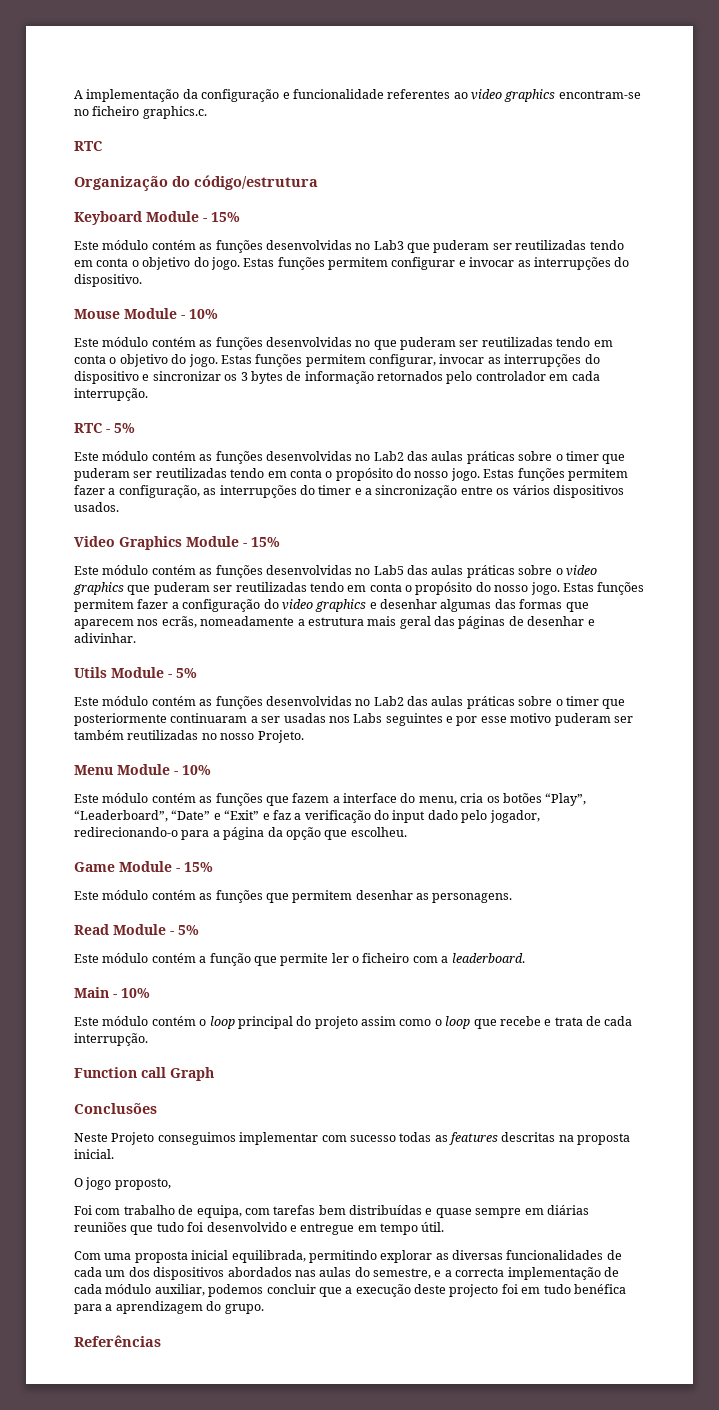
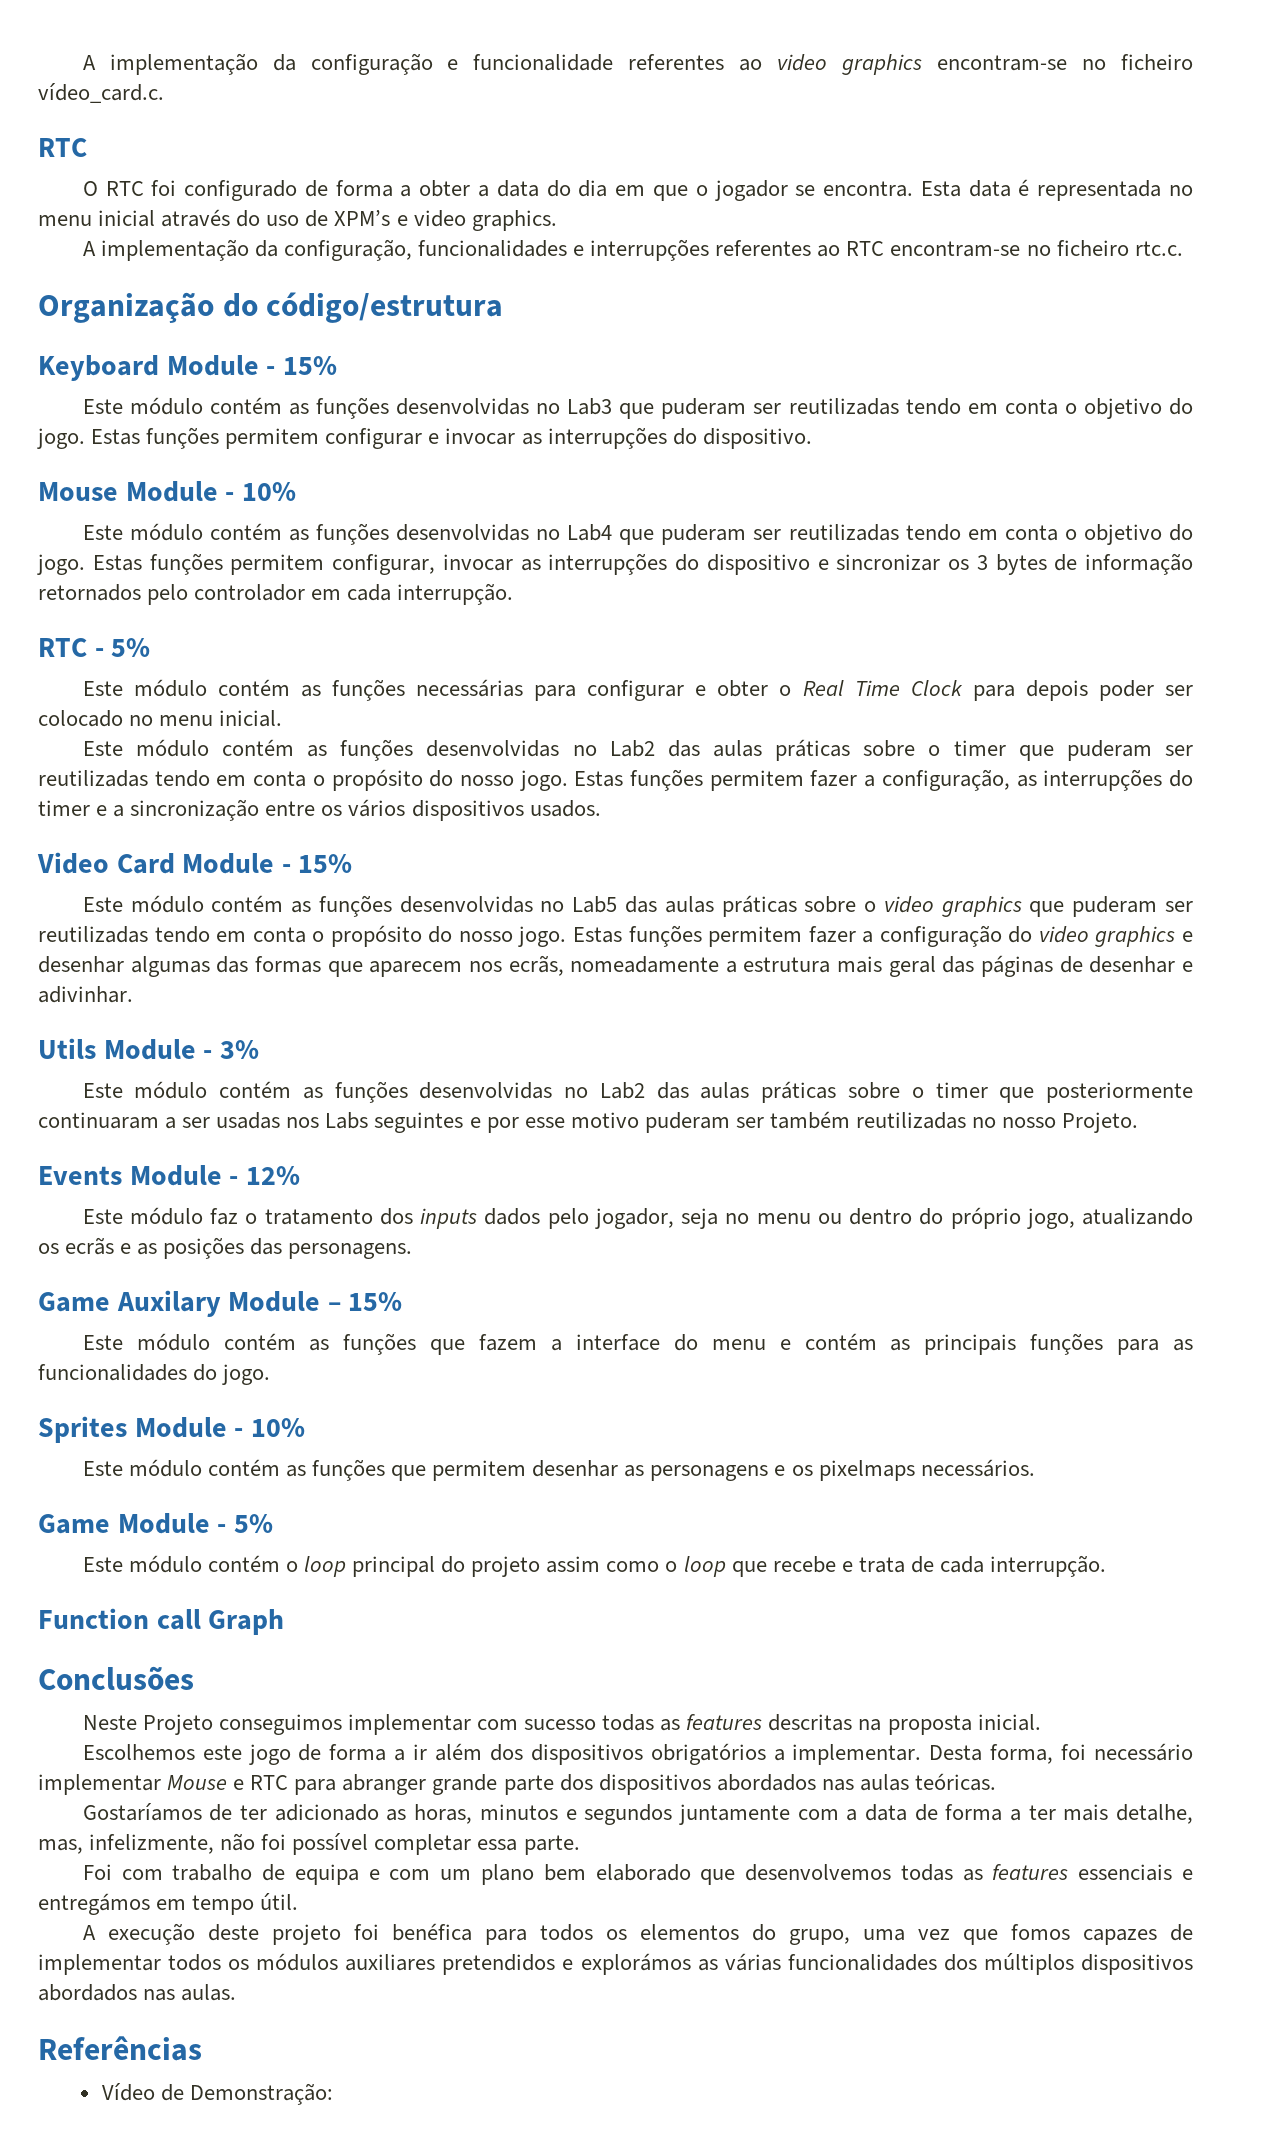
- A implementação da configuração e funcionalidade referentes ao video graphics encontram-se no ficheiro graphics.c.
+ A implementação da configuração e funcionalidade referentes ao video graphics encontram-se no ficheiro vídeo_card.c.
  RTC
+ O RTC foi configurado de forma a obter a data do dia em que o jogador se encontra. Esta data é representada no menu inicial através do uso de XPM’s e video graphics.
+ A implementação da configuração, funcionalidades e interrupções referentes ao RTC encontram-se no ficheiro rtc.c.
- Este módulo contém as funções desenvolvidas no que puderam ser reutilizadas tendo em conta o objetivo do jogo.
+ Este módulo contém as funções desenvolvidas no Lab4 que puderam ser reutilizadas tendo em conta o objetivo do jogo.
+ Este módulo contém as funções necessárias para configurar e obter o Real Time Clock para depois poder ser colocado no menu inicial.
- Video Graphics Module - 15%
+ Video Card Module - 15%
- Utils Module - 5%
+ Utils Module - 3%
- Menu Module - 10%
+ Events Module - 12%
+ Este módulo faz o tratamento dos inputs dados pelo jogador, seja no menu ou dentro do próprio jogo, atualizando os ecrãs e as posições das personagens.
+ Game Auxilary Module – 15%
- Este módulo contém as funções que fazem a interface do menu, cria os botões “Play”, “Leaderboard”, “Date” e “Exit” e faz a verificação do input dado pelo jogador, redirecionando-o para a página da opção que escolheu.
- Game Module - 15%
+ Este módulo contém as funções que fazem a interface do menu e contém as principais funções para as funcionalidades do jogo.
+ Sprites Module - 10%
- Este módulo contém as funções que permitem desenhar as personagens.
- Read Module - 5%
- Este módulo contém a função que permite ler o ficheiro com a leaderboard.
- Main - 10%
+ Este módulo contém as funções que permitem desenhar as personagens e os pixelmaps necessários.
+ Game Module - 5%
- O jogo proposto,
- Foi com trabalho de equipa, com tarefas bem distribuídas e quase sempre em diárias reuniões que tudo foi desenvolvido e entregue em tempo útil.
- Com uma proposta inicial equilibrada, permitindo explorar as diversas funcionalidades de cada um dos dispositivos abordados nas aulas do semestre, e a correcta implementação de cada módulo auxiliar, podemos concluir que a execução deste projecto foi em tudo benéfica para a aprendizagem do grupo.
+ Escolhemos este jogo de forma a ir além dos dispositivos obrigatórios a implementar. Desta forma, foi necessário implementar Mouse e RTC para abranger grande parte dos dispositivos abordados nas aulas teóricas.
+ Gostaríamos de ter adicionado as horas, minutos e segundos juntamente com a data de forma a ter mais detalhe, mas, infelizmente, não foi possível completar essa parte.
+ Foi com trabalho de equipa e com um plano bem elaborado que desenvolvemos todas as features essenciais e entregámos em tempo útil.
+ A execução deste projeto foi benéfica para todos os elementos do grupo, uma vez que fomos capazes de implementar todos os módulos auxiliares pretendidos e explorámos as várias funcionalidades dos múltiplos dispositivos abordados nas aulas.
  Referências
+ Vídeo de Demonstração:

